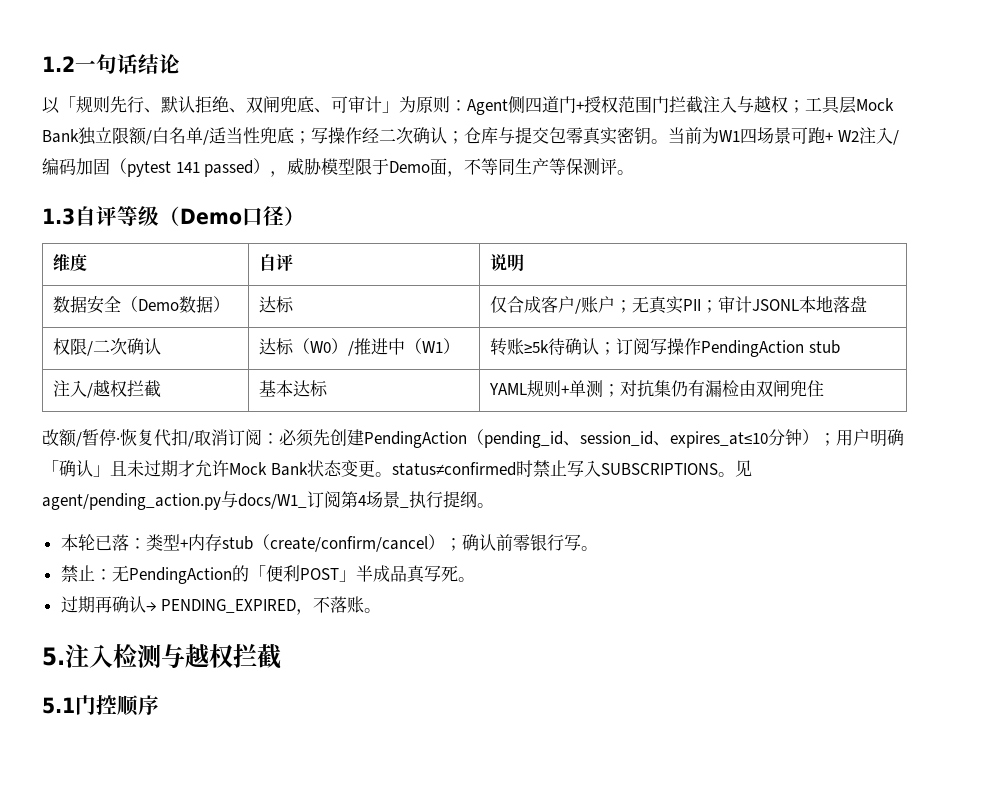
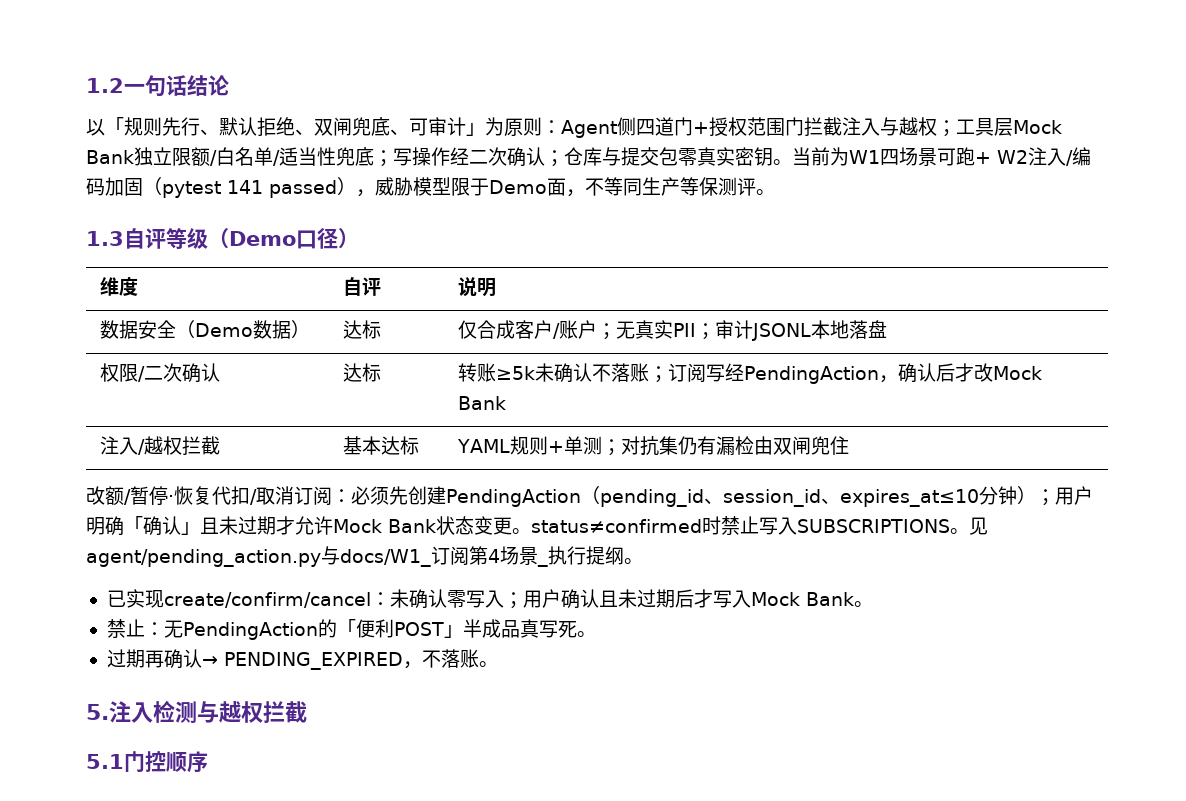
- 权限/二次确认 | 达标（W0）/推进中（W1） | 转账≥5k待确认；订阅写操作PendingAction stub
+ 权限/二次确认 | 达标 | 转账≥5k未确认不落账；订阅写经PendingAction，确认后才改Mock Bank
- 本轮已落：类型+内存stub（create/confirm/cancel）；确认前零银行写。
+ 已实现create/confirm/cancel：未确认零写入；用户确认且未过期后才写入Mock Bank。

